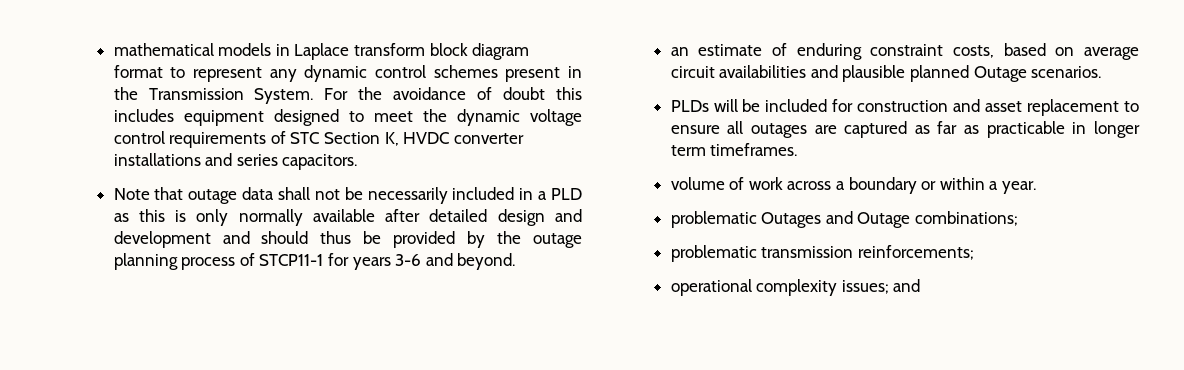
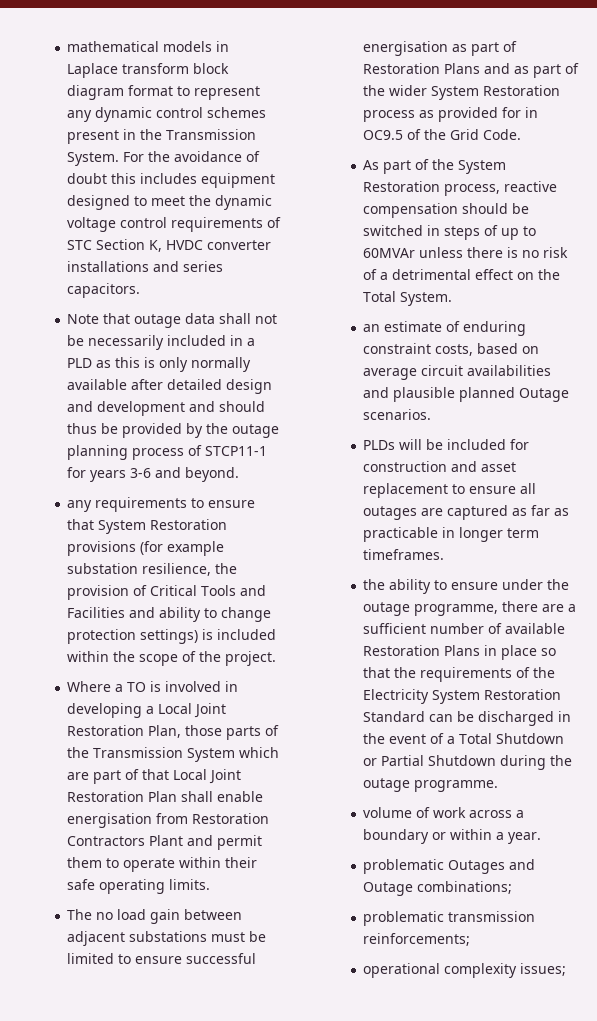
+ any requirements to ensure that System Restoration provisions (for example substation resilience, the provision of Critical Tools and Facilities and ability to change protection settings) is included within the scope of the project.
+ Where a TO is involved in developing a Local Joint Restoration Plan, those parts of the Transmission System which are part of that Local Joint Restoration Plan shall enable energisation from Restoration Contractors Plant and permit them to operate within their safe operating limits.
+ The no load gain between adjacent substations must be limited to ensure successful energisation as part of Restoration Plans and as part of the wider System Restoration process as provided for in OC9.5 of the Grid Code.
+ As part of the System Restoration process, reactive compensation should be switched in steps of up to 60MVAr unless there is no risk of a detrimental effect on the Total System.
+ the ability to ensure under the outage programme, there are a sufficient number of available Restoration Plans in place so that the requirements of the Electricity System Restoration Standard can be discharged in the event of a Total Shutdown or Partial Shutdown during the outage programme.
- operational complexity issues; and
+ operational complexity issues;

